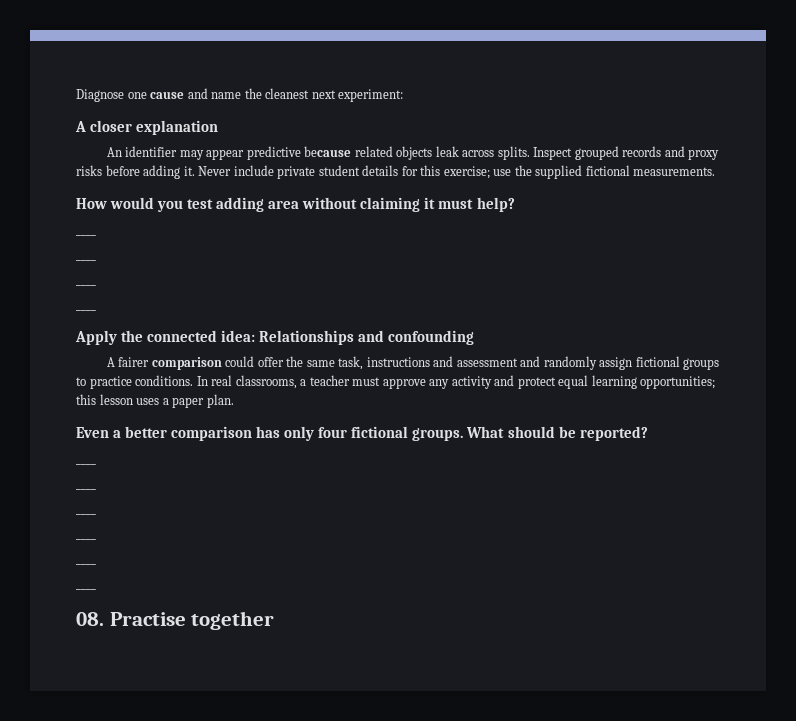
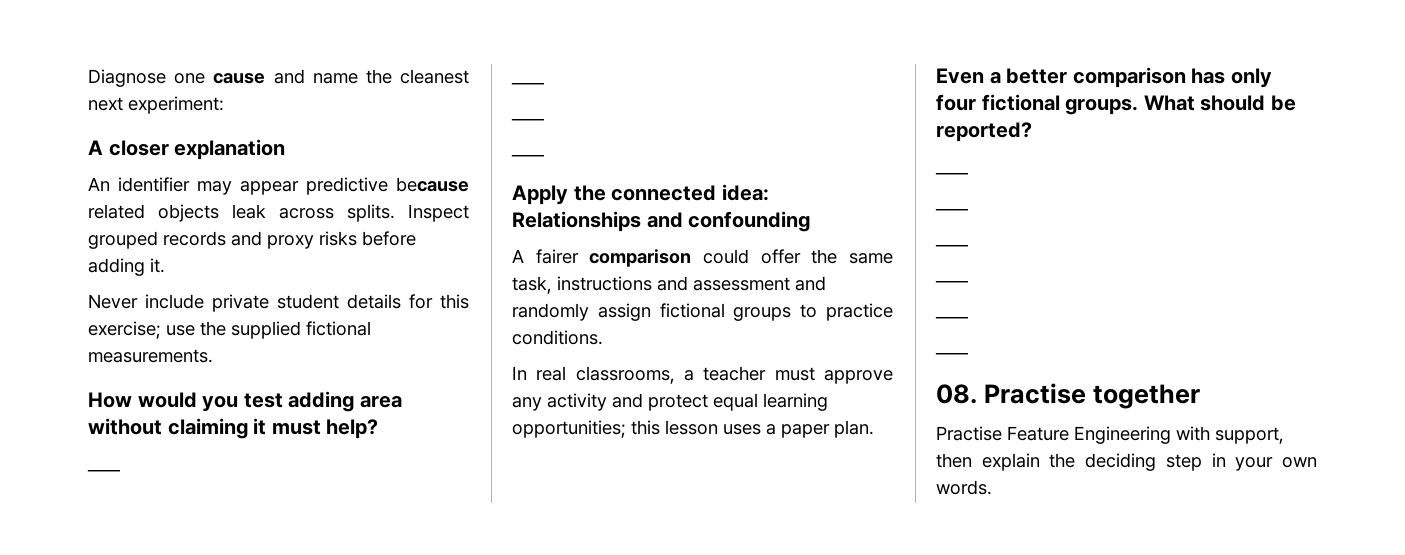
- Inspect grouped records and proxy risks before adding it. Never include private student details for this exercise; use the supplied fictional measurements.
+ Inspect grouped records and proxy risks before adding it.
+ Never include private student details for this exercise; use the supplied fictional measurements.
- A fairer comparison could offer the same task, instructions and assessment and randomly assign fictional groups to practice conditions. In real classrooms, a teacher must approve any activity and protect equal learning opportunities; this lesson uses a paper plan.
+ A fairer comparison could offer the same task, instructions and assessment and randomly assign fictional groups to practice conditions.
+ In real classrooms, a teacher must approve any activity and protect equal learning opportunities; this lesson uses a paper plan.
+ Practise Feature Engineering with support, then explain the deciding step in your own words.

